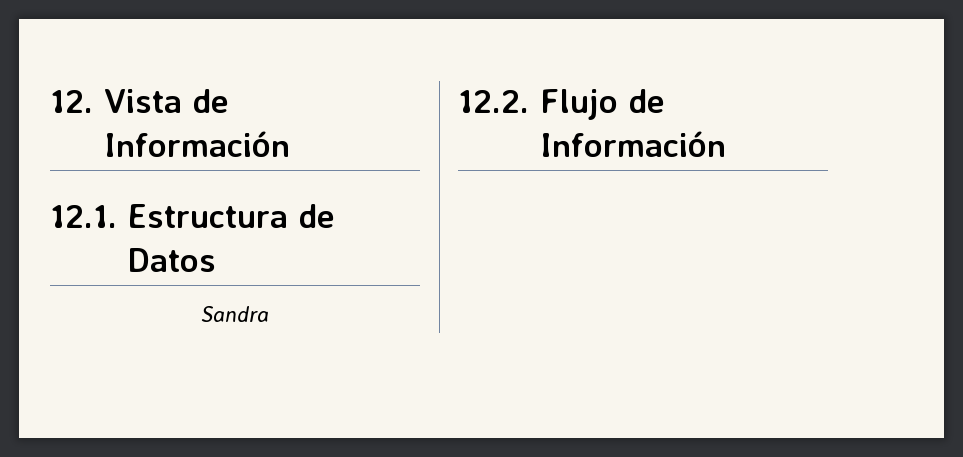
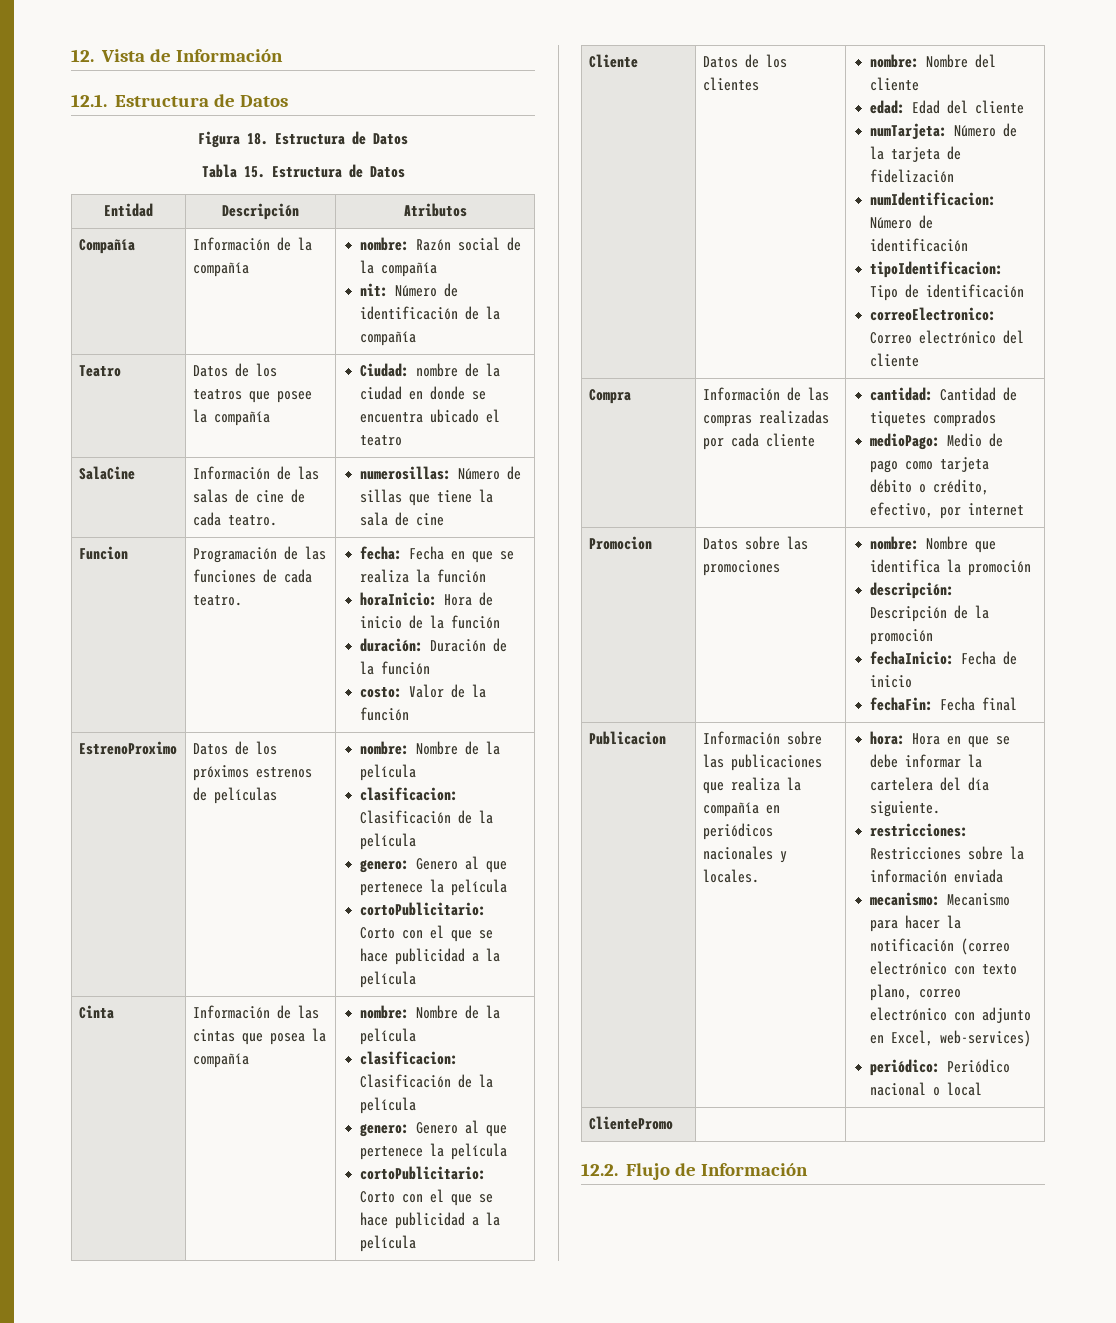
- Sandra
+ Figura 18. Estructura de Datos
+ Tabla 15. Estructura de Datos
+ Entidad | Descripción | Atributos
+ Compañía | Información de la compañía | nombre: Razón social de la compañía
+ nit: Número de identificación de la compañía
+ Teatro | Datos de los teatros que posee la compañía | Ciudad: nombre de la ciudad en donde se encuentra ubicado el teatro
+ SalaCine | Información de las salas de cine de cada teatro. | numerosillas: Número de sillas que tiene la sala de cine
+ Funcion | Programación de las funciones de cada teatro. | fecha: Fecha en que se realiza la función
+ horaInicio: Hora de inicio de la función
+ duración: Duración de la función
+ costo: Valor de la función
+ EstrenoProximo | Datos de los próximos estrenos de películas | nombre: Nombre de la película
+ clasificacion: Clasificación de la película
+ genero: Genero al que pertenece la película
+ cortoPublicitario: Corto con el que se hace publicidad a la película
+ Cinta | Información de las cintas que posea la compañía | nombre: Nombre de la película
+ clasificacion: Clasificación de la película
+ genero: Genero al que pertenece la película
+ cortoPublicitario: Corto con el que se hace publicidad a la película
+ Cliente | Datos de los clientes | nombre: Nombre del cliente
+ edad: Edad del cliente
+ numTarjeta: Número de la tarjeta de fidelización
+ numIdentificacion: Número de identificación
+ tipoIdentificacion: Tipo de identificación
+ correoElectronico: Correo electrónico del cliente
+ Compra | Información de las compras realizadas por cada cliente | cantidad: Cantidad de tiquetes comprados
+ medioPago: Medio de pago como tarjeta débito o crédito, efectivo, por internet
+ Promocion | Datos sobre las promociones | nombre: Nombre que identifica la promoción
+ descripción: Descripción de la promoción
+ fechaInicio: Fecha de inicio
+ fechaFin: Fecha final
+ Publicacion | Información sobre las publicaciones que realiza la compañía en periódicos nacionales y locales. | hora: Hora en que se debe informar la cartelera del día siguiente.
+ restricciones: Restricciones sobre la información enviada
+ mecanismo: Mecanismo para hacer la notificación (correo electrónico con texto plano, correo electrónico con adjunto en Excel, web-services)
+ periódico: Periódico nacional o local
+ ClientePromo | |

